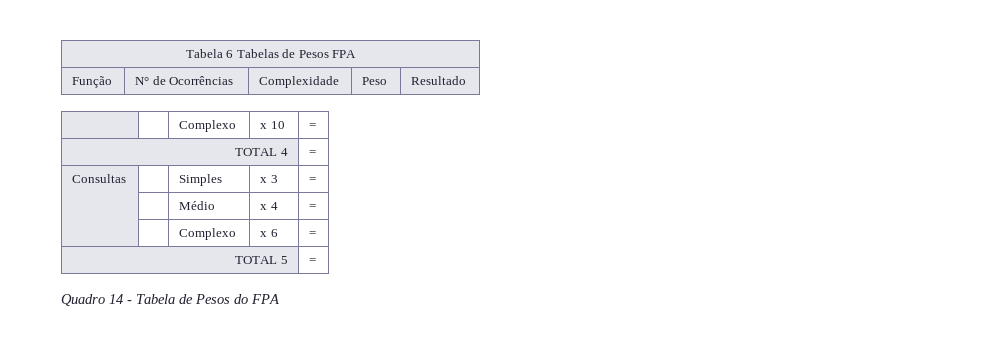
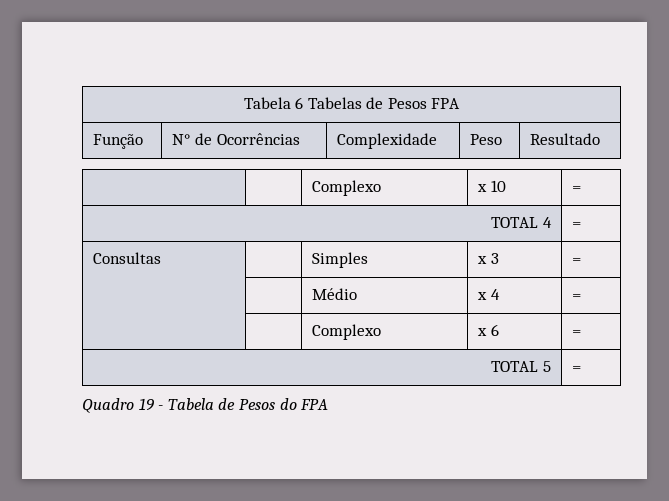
- Quadro 14 - Tabela de Pesos do FPA
+ Quadro 19 - Tabela de Pesos do FPA

